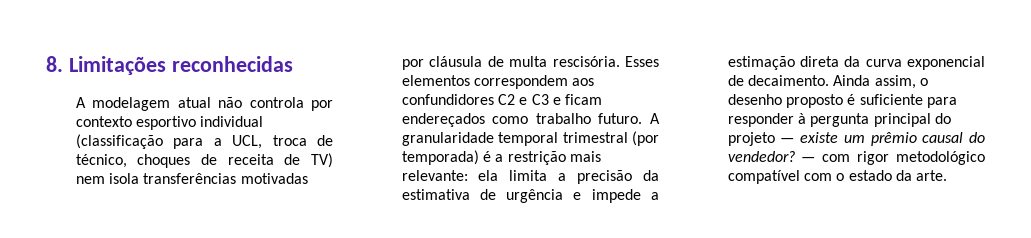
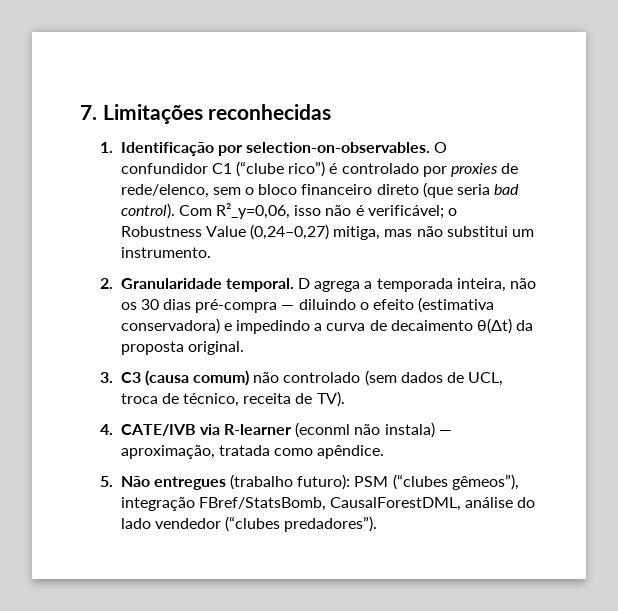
- 8. Limitações reconhecidas
+ 7. Limitações reconhecidas
- A modelagem atual não controla por contexto esportivo individual (classificação para a UCL, troca de técnico, choques de receita de TV) nem isola transferências motivadas por cláusula de multa rescisória. Esses elementos correspondem aos confundidores C2 e C3 e ficam endereçados como trabalho futuro. A granularidade temporal trimestral (por temporada) é a restrição mais relevante: ela limita a precisão da estimativa de urgência e impede a estimação direta da curva exponencial de decaimento. Ainda assim, o desenho proposto é suficiente para responder à pergunta principal do projeto — existe um prêmio causal do vendedor? — com rigor metodológico compatível com o estado da arte.
+ 1. Identificação por selection-on-observables. O confundidor C1 (“clube rico”) é controlado por proxies de rede/elenco, sem o bloco financeiro direto (que seria bad control). Com R²_y=0,06, isso não é verificável; o Robustness Value (0,24–0,27) mitiga, mas não substitui um instrumento.
+ 2. Granularidade temporal. D agrega a temporada inteira, não os 30 dias pré-compra — diluindo o efeito (estimativa conservadora) e impedindo a curva de decaimento θ(Δt) da proposta original.
+ 3. C3 (causa comum) não controlado (sem dados de UCL, troca de técnico, receita de TV).
+ 4. CATE/IVB via R-learner (econml não instala) — aproximação, tratada como apêndice.
+ 5. Não entregues (trabalho futuro): PSM (“clubes gêmeos”), integração FBref/StatsBomb, CausalForestDML, análise do lado vendedor (“clubes predadores”).

